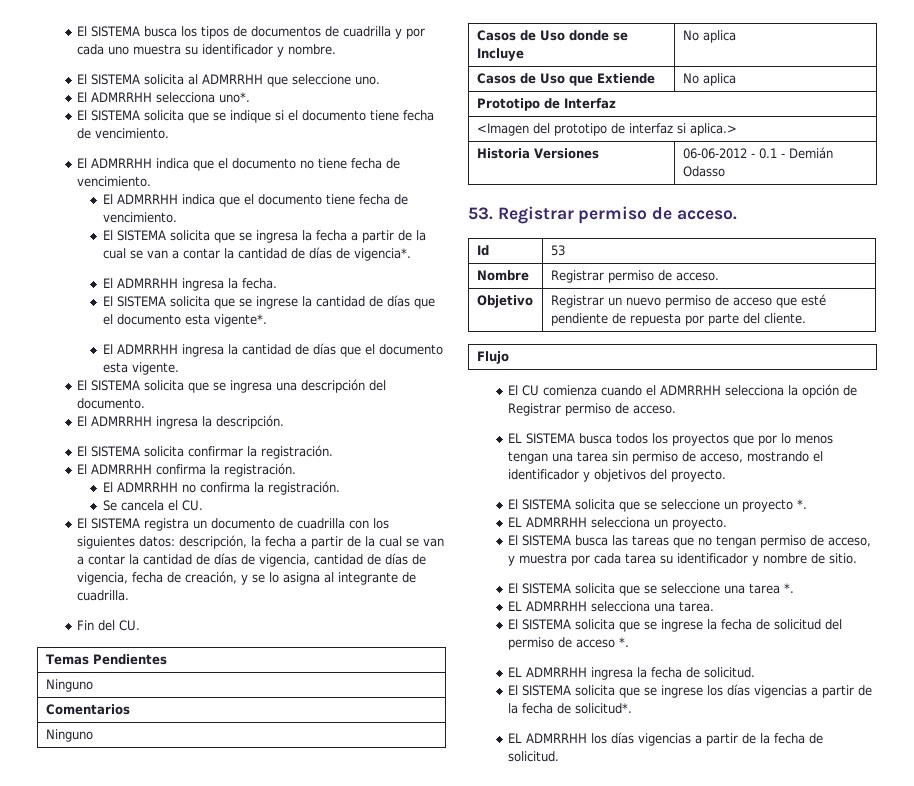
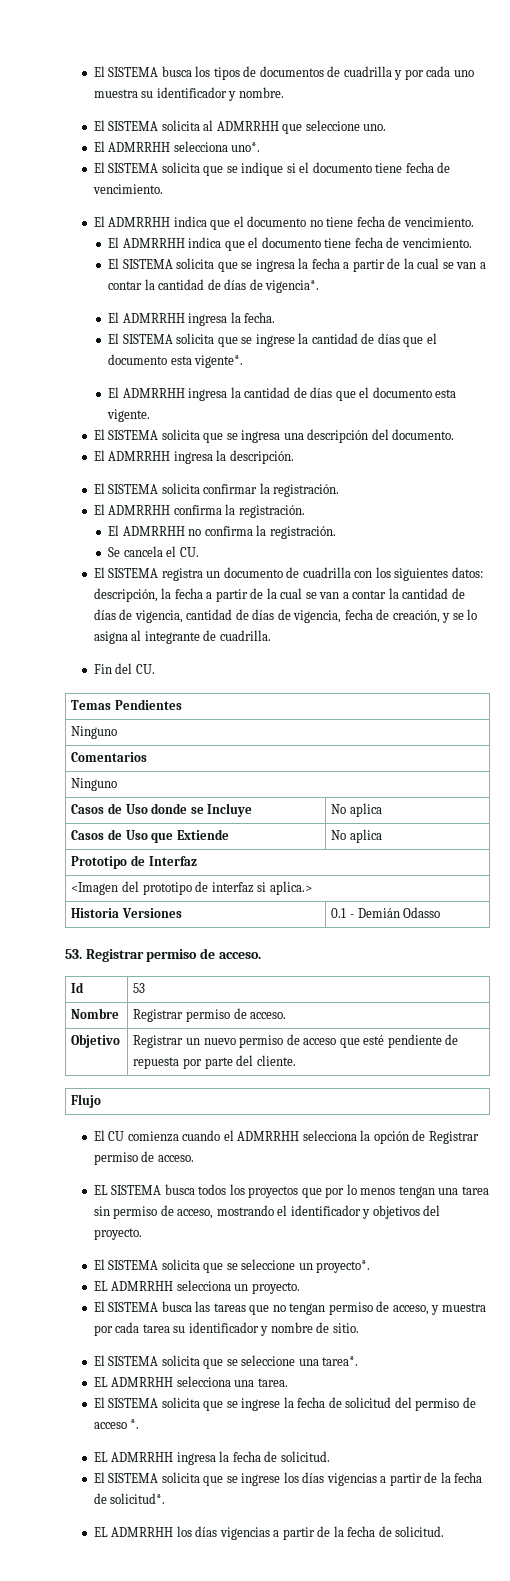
- Historia Versiones | 06-06-2012 - 0.1 - Demián Odasso
+ Historia Versiones | 0.1 - Demián Odasso
- El SISTEMA solicita que se seleccione un proyecto *.
+ El SISTEMA solicita que se seleccione un proyecto*.
- El SISTEMA solicita que se seleccione una tarea *.
+ El SISTEMA solicita que se seleccione una tarea*.

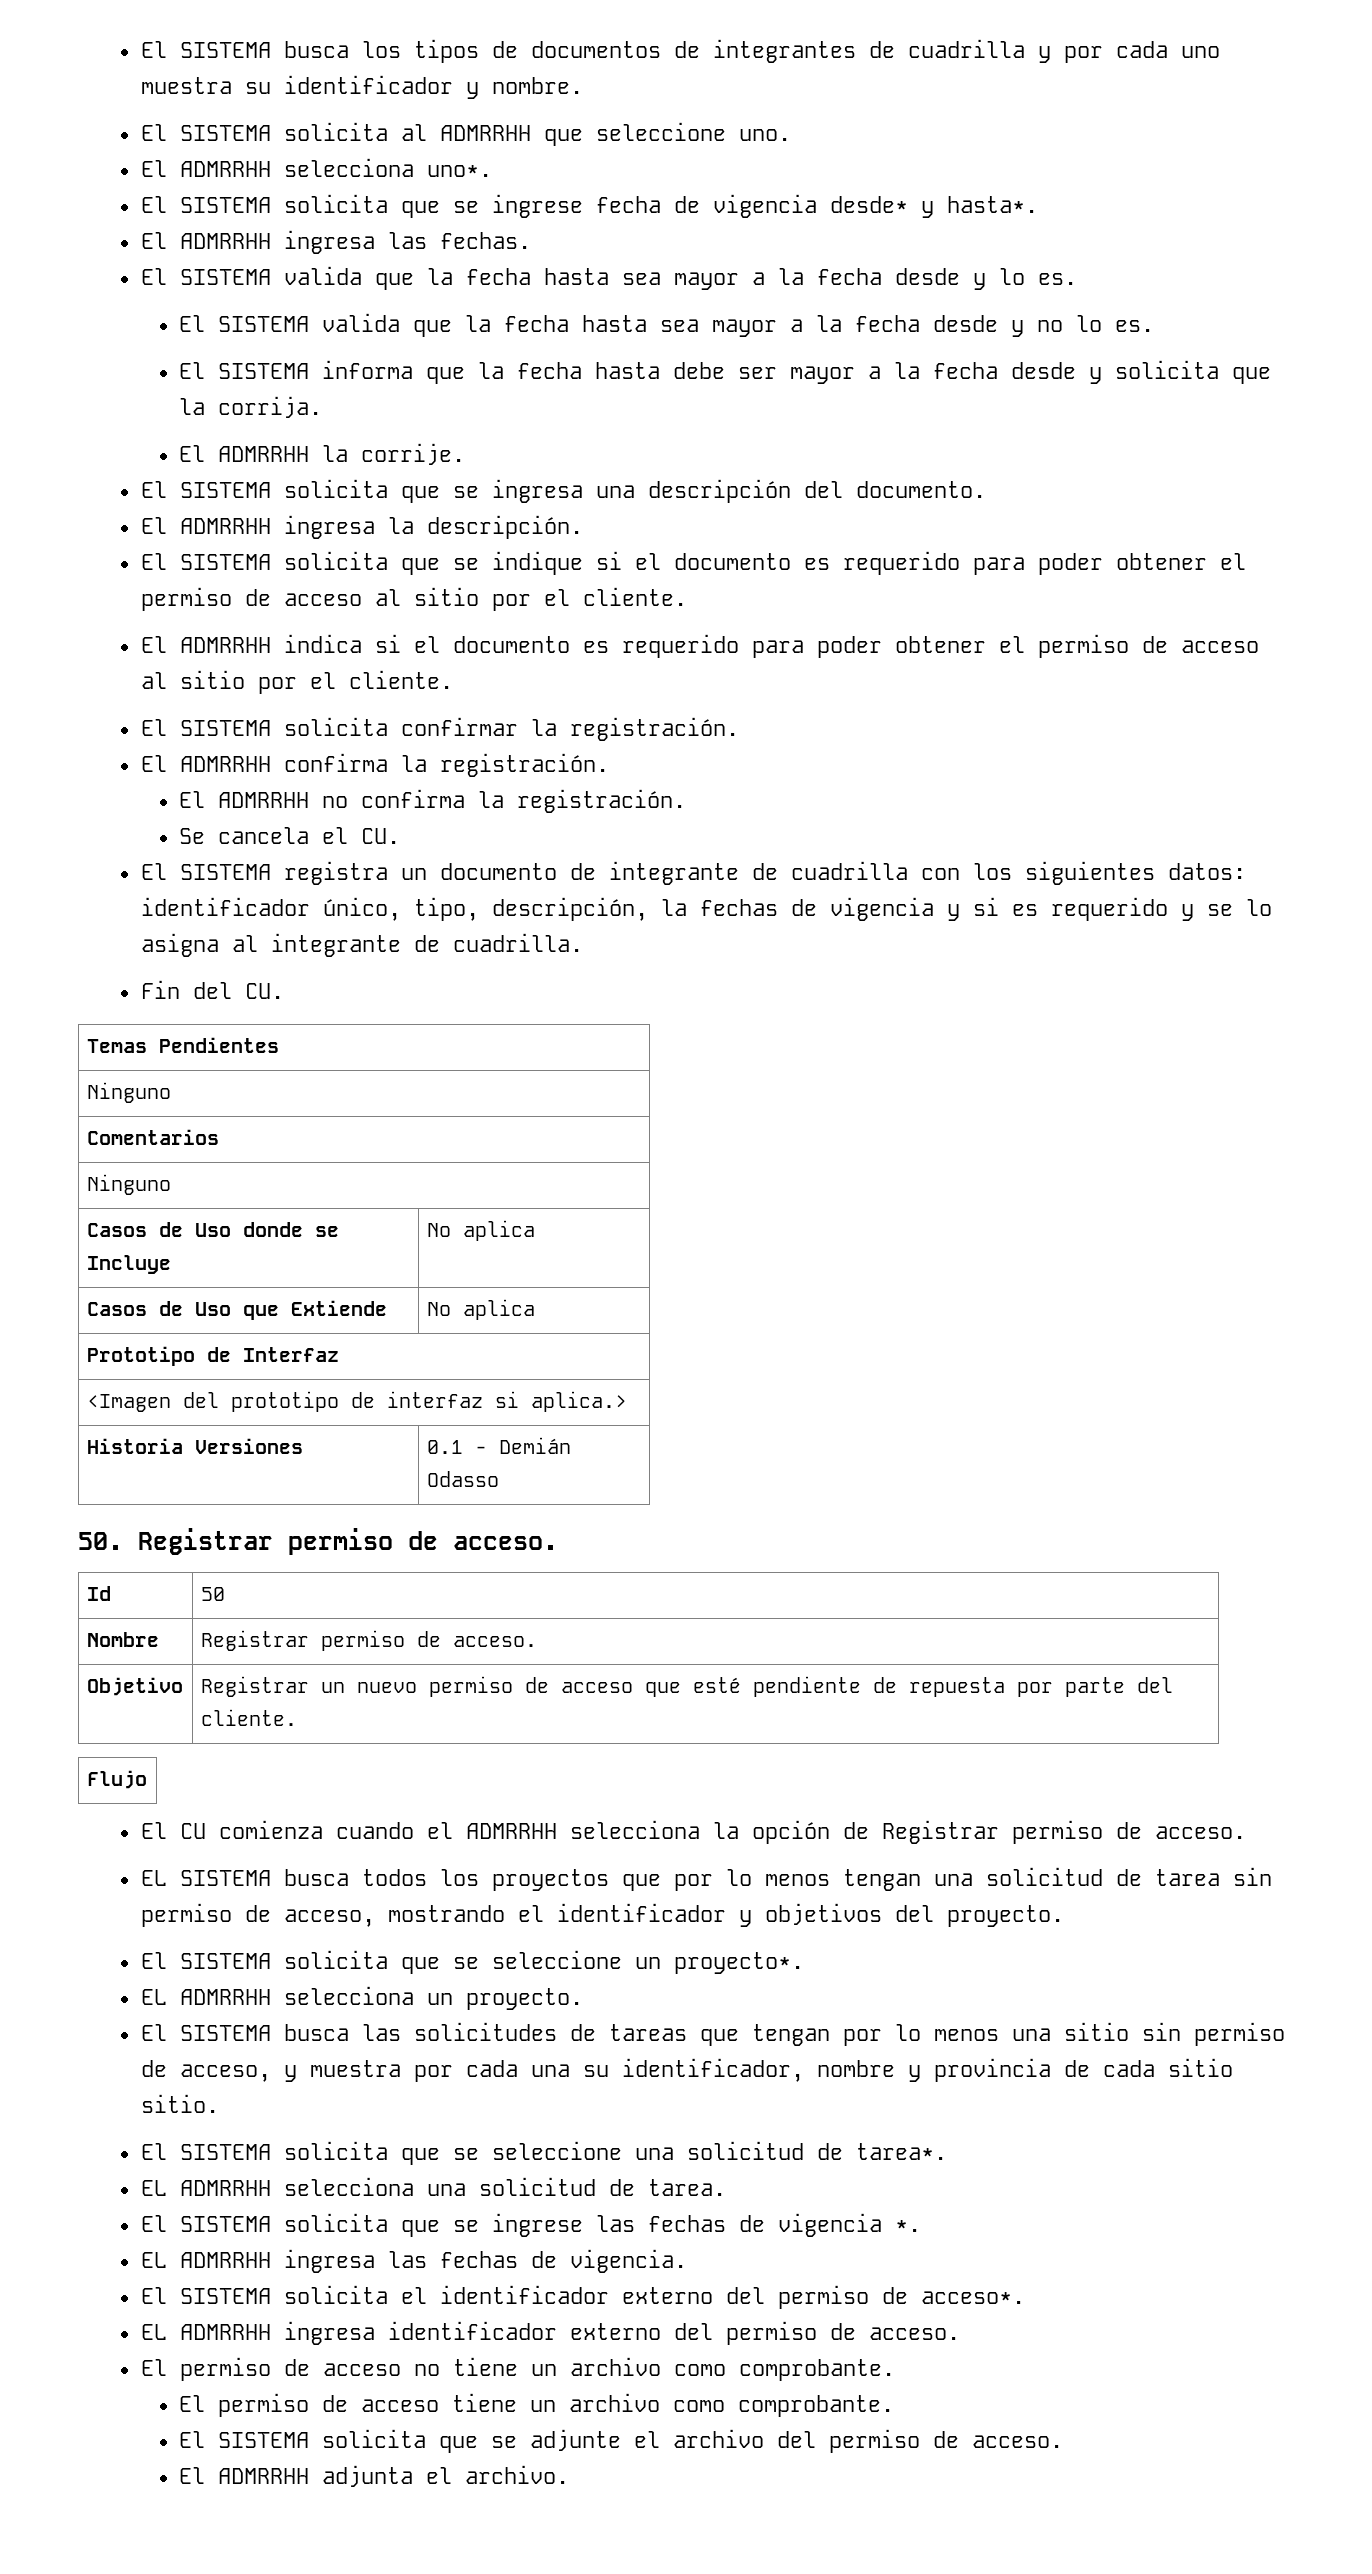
- El SISTEMA busca los tipos de documentos de cuadrilla y por cada uno muestra su identificador y nombre.
+ El SISTEMA busca los tipos de documentos de integrantes de cuadrilla y por cada uno muestra su identificador y nombre.
- El SISTEMA solicita que se indique si el documento tiene fecha de vencimiento.
- El ADMRRHH indica que el documento no tiene fecha de vencimiento.
- El ADMRRHH indica que el documento tiene fecha de vencimiento.
- El SISTEMA solicita que se ingresa la fecha a partir de la cual se van a contar la cantidad de días de vigencia*.
- El ADMRRHH ingresa la fecha.
- El SISTEMA solicita que se ingrese la cantidad de días que el documento esta vigente*.
- El ADMRRHH ingresa la cantidad de días que el documento esta vigente.
+ El SISTEMA solicita que se ingrese fecha de vigencia desde* y hasta*.
+ El ADMRRHH ingresa las fechas.
+ El SISTEMA valida que la fecha hasta sea mayor a la fecha desde y lo es.
+ El SISTEMA valida que la fecha hasta sea mayor a la fecha desde y no lo es.
+ El SISTEMA informa que la fecha hasta debe ser mayor a la fecha desde y solicita que la corrija.
+ El ADMRRHH la corrije.
+ El SISTEMA solicita que se indique si el documento es requerido para poder obtener el permiso de acceso al sitio por el cliente.
+ El ADMRRHH indica si el documento es requerido para poder obtener el permiso de acceso al sitio por el cliente.
- El SISTEMA registra un documento de cuadrilla con los siguientes datos: descripción, la fecha a partir de la cual se van a contar la cantidad de días de vigencia, cantidad de días de vigencia, fecha de creación, y se lo asigna al integrante de cuadrilla.
+ El SISTEMA registra un documento de integrante de cuadrilla con los siguientes datos: identificador único, tipo, descripción, la fechas de vigencia y si es requerido y se lo asigna al integrante de cuadrilla.
- 53. Registrar permiso de acceso.
+ 50. Registrar permiso de acceso.
- Id | 53
+ Id | 50
- EL SISTEMA busca todos los proyectos que por lo menos tengan una tarea sin permiso de acceso, mostrando el identificador y objetivos del proyecto.
+ EL SISTEMA busca todos los proyectos que por lo menos tengan una solicitud de tarea sin permiso de acceso, mostrando el identificador y objetivos del proyecto.
- El SISTEMA busca las tareas que no tengan permiso de acceso, y muestra por cada tarea su identificador y nombre de sitio.
+ El SISTEMA busca las solicitudes de tareas que tengan por lo menos una sitio sin permiso de acceso, y muestra por cada una su identificador, nombre y provincia de cada sitio sitio.
- El SISTEMA solicita que se seleccione una tarea*.
+ El SISTEMA solicita que se seleccione una solicitud de tarea*.
- EL ADMRRHH selecciona una tarea.
+ EL ADMRRHH selecciona una solicitud de tarea.
- El SISTEMA solicita que se ingrese la fecha de solicitud del permiso de acceso *.
- EL ADMRRHH ingresa la fecha de solicitud.
- El SISTEMA solicita que se ingrese los días vigencias a partir de la fecha de solicitud*.
- EL ADMRRHH los días vigencias a partir de la fecha de solicitud.
+ El SISTEMA solicita que se ingrese las fechas de vigencia *.
+ EL ADMRRHH ingresa las fechas de vigencia.
+ El SISTEMA solicita el identificador externo del permiso de acceso*.
+ EL ADMRRHH ingresa identificador externo del permiso de acceso.
+ El permiso de acceso no tiene un archivo como comprobante.
+ El permiso de acceso tiene un archivo como comprobante.
+ El SISTEMA solicita que se adjunte el archivo del permiso de acceso.
+ El ADMRRHH adjunta el archivo.

